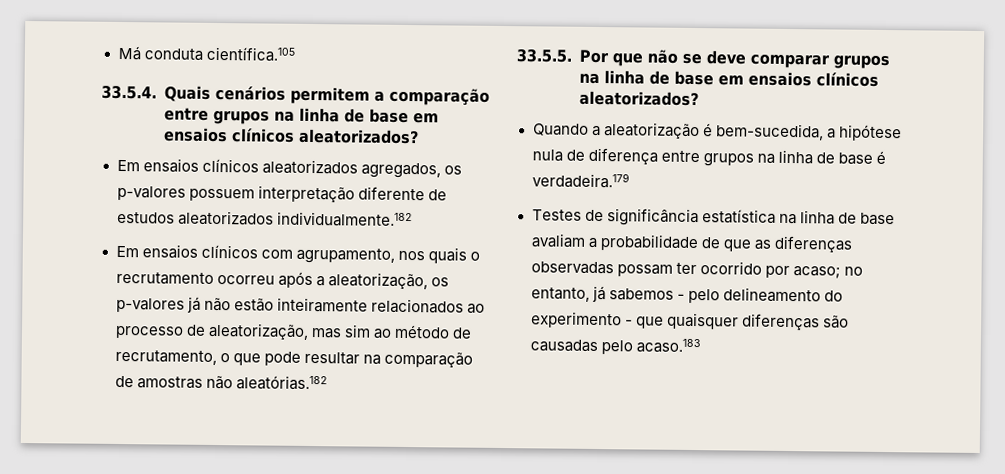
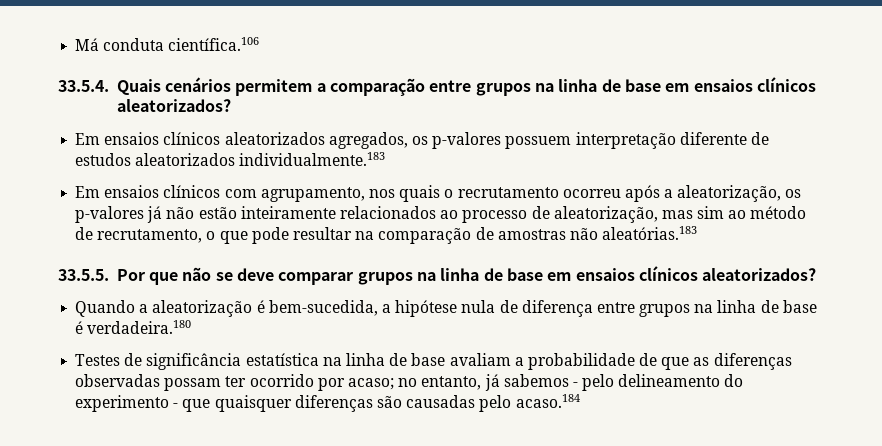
- Má conduta científica.105
+ Má conduta científica.106
- Em ensaios clínicos aleatorizados agregados, os p-valores possuem interpretação diferente de estudos aleatorizados individualmente.182
+ Em ensaios clínicos aleatorizados agregados, os p-valores possuem interpretação diferente de estudos aleatorizados individualmente.183
- Em ensaios clínicos com agrupamento, nos quais o recrutamento ocorreu após a aleatorização, os p-valores já não estão inteiramente relacionados ao processo de aleatorização, mas sim ao método de recrutamento, o que pode resultar na comparação de amostras não aleatórias.182
+ Em ensaios clínicos com agrupamento, nos quais o recrutamento ocorreu após a aleatorização, os p-valores já não estão inteiramente relacionados ao processo de aleatorização, mas sim ao método de recrutamento, o que pode resultar na comparação de amostras não aleatórias.183
- Quando a aleatorização é bem-sucedida, a hipótese nula de diferença entre grupos na linha de base é verdadeira.179
+ Quando a aleatorização é bem-sucedida, a hipótese nula de diferença entre grupos na linha de base é verdadeira.180
- Testes de significância estatística na linha de base avaliam a probabilidade de que as diferenças observadas possam ter ocorrido por acaso; no entanto, já sabemos - pelo delineamento do experimento - que quaisquer diferenças são causadas pelo acaso.183
+ Testes de significância estatística na linha de base avaliam a probabilidade de que as diferenças observadas possam ter ocorrido por acaso; no entanto, já sabemos - pelo delineamento do experimento - que quaisquer diferenças são causadas pelo acaso.184

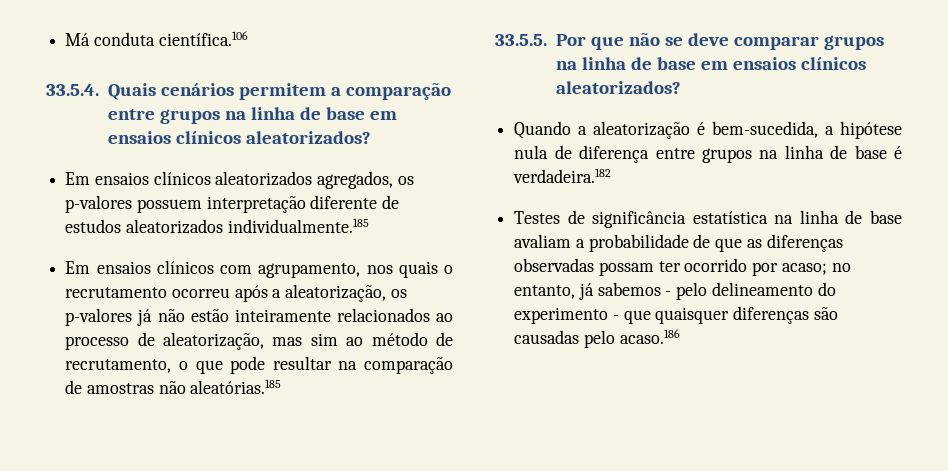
- Em ensaios clínicos aleatorizados agregados, os p-valores possuem interpretação diferente de estudos aleatorizados individualmente.183
+ Em ensaios clínicos aleatorizados agregados, os p-valores possuem interpretação diferente de estudos aleatorizados individualmente.185
- Em ensaios clínicos com agrupamento, nos quais o recrutamento ocorreu após a aleatorização, os p-valores já não estão inteiramente relacionados ao processo de aleatorização, mas sim ao método de recrutamento, o que pode resultar na comparação de amostras não aleatórias.183
+ Em ensaios clínicos com agrupamento, nos quais o recrutamento ocorreu após a aleatorização, os p-valores já não estão inteiramente relacionados ao processo de aleatorização, mas sim ao método de recrutamento, o que pode resultar na comparação de amostras não aleatórias.185
- Quando a aleatorização é bem-sucedida, a hipótese nula de diferença entre grupos na linha de base é verdadeira.180
+ Quando a aleatorização é bem-sucedida, a hipótese nula de diferença entre grupos na linha de base é verdadeira.182
- Testes de significância estatística na linha de base avaliam a probabilidade de que as diferenças observadas possam ter ocorrido por acaso; no entanto, já sabemos - pelo delineamento do experimento - que quaisquer diferenças são causadas pelo acaso.184
+ Testes de significância estatística na linha de base avaliam a probabilidade de que as diferenças observadas possam ter ocorrido por acaso; no entanto, já sabemos - pelo delineamento do experimento - que quaisquer diferenças são causadas pelo acaso.186

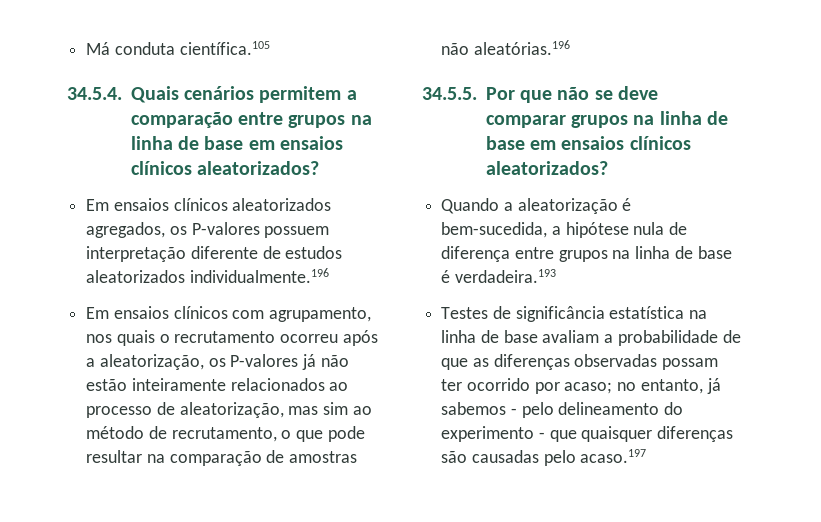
- Má conduta científica.106
- 33.5.4. Quais cenários permitem a comparação entre grupos na linha de base em ensaios clínicos aleatorizados?
+ Má conduta científica.105
+ 34.5.4. Quais cenários permitem a comparação entre grupos na linha de base em ensaios clínicos aleatorizados?
- Em ensaios clínicos aleatorizados agregados, os p-valores possuem interpretação diferente de estudos aleatorizados individualmente.185
+ Em ensaios clínicos aleatorizados agregados, os P-valores possuem interpretação diferente de estudos aleatorizados individualmente.196
- Em ensaios clínicos com agrupamento, nos quais o recrutamento ocorreu após a aleatorização, os p-valores já não estão inteiramente relacionados ao processo de aleatorização, mas sim ao método de recrutamento, o que pode resultar na comparação de amostras não aleatórias.185
- 33.5.5. Por que não se deve comparar grupos na linha de base em ensaios clínicos aleatorizados?
+ Em ensaios clínicos com agrupamento, nos quais o recrutamento ocorreu após a aleatorização, os P-valores já não estão inteiramente relacionados ao processo de aleatorização, mas sim ao método de recrutamento, o que pode resultar na comparação de amostras não aleatórias.196
+ 34.5.5. Por que não se deve comparar grupos na linha de base em ensaios clínicos aleatorizados?
- Quando a aleatorização é bem-sucedida, a hipótese nula de diferença entre grupos na linha de base é verdadeira.182
+ Quando a aleatorização é bem-sucedida, a hipótese nula de diferença entre grupos na linha de base é verdadeira.193
- Testes de significância estatística na linha de base avaliam a probabilidade de que as diferenças observadas possam ter ocorrido por acaso; no entanto, já sabemos - pelo delineamento do experimento - que quaisquer diferenças são causadas pelo acaso.186
+ Testes de significância estatística na linha de base avaliam a probabilidade de que as diferenças observadas possam ter ocorrido por acaso; no entanto, já sabemos - pelo delineamento do experimento - que quaisquer diferenças são causadas pelo acaso.197

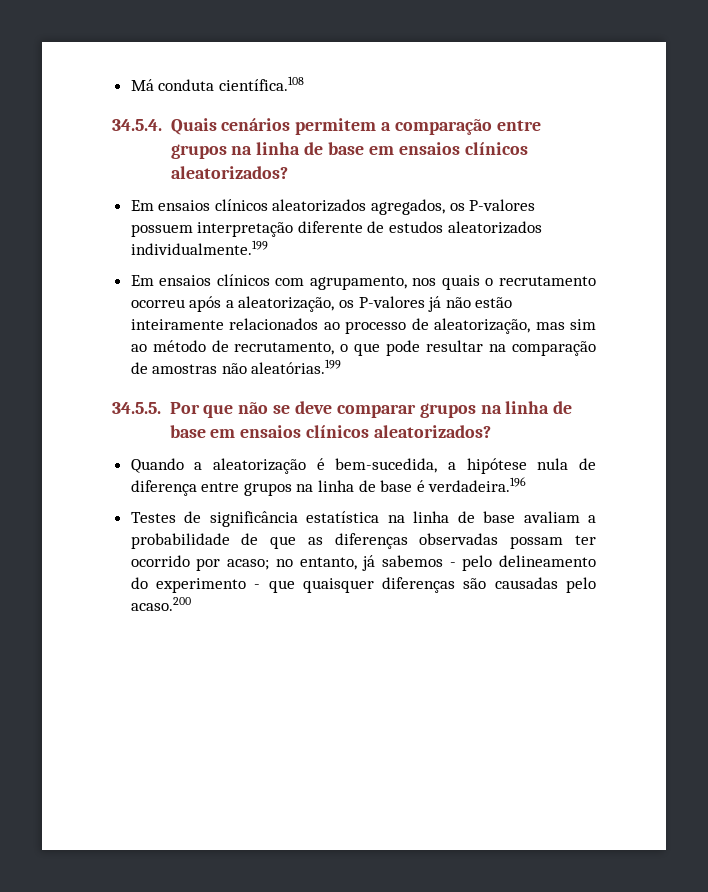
- Má conduta científica.105
+ Má conduta científica.108
- Em ensaios clínicos aleatorizados agregados, os P-valores possuem interpretação diferente de estudos aleatorizados individualmente.196
+ Em ensaios clínicos aleatorizados agregados, os P-valores possuem interpretação diferente de estudos aleatorizados individualmente.199
- Em ensaios clínicos com agrupamento, nos quais o recrutamento ocorreu após a aleatorização, os P-valores já não estão inteiramente relacionados ao processo de aleatorização, mas sim ao método de recrutamento, o que pode resultar na comparação de amostras não aleatórias.196
+ Em ensaios clínicos com agrupamento, nos quais o recrutamento ocorreu após a aleatorização, os P-valores já não estão inteiramente relacionados ao processo de aleatorização, mas sim ao método de recrutamento, o que pode resultar na comparação de amostras não aleatórias.199
- Quando a aleatorização é bem-sucedida, a hipótese nula de diferença entre grupos na linha de base é verdadeira.193
+ Quando a aleatorização é bem-sucedida, a hipótese nula de diferença entre grupos na linha de base é verdadeira.196
- Testes de significância estatística na linha de base avaliam a probabilidade de que as diferenças observadas possam ter ocorrido por acaso; no entanto, já sabemos - pelo delineamento do experimento - que quaisquer diferenças são causadas pelo acaso.197
+ Testes de significância estatística na linha de base avaliam a probabilidade de que as diferenças observadas possam ter ocorrido por acaso; no entanto, já sabemos - pelo delineamento do experimento - que quaisquer diferenças são causadas pelo acaso.200

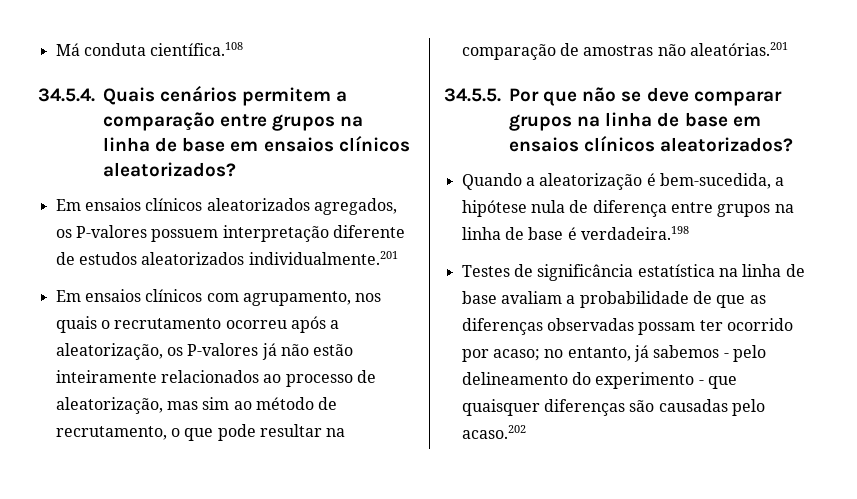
- Em ensaios clínicos aleatorizados agregados, os P-valores possuem interpretação diferente de estudos aleatorizados individualmente.199
+ Em ensaios clínicos aleatorizados agregados, os P-valores possuem interpretação diferente de estudos aleatorizados individualmente.201
- Em ensaios clínicos com agrupamento, nos quais o recrutamento ocorreu após a aleatorização, os P-valores já não estão inteiramente relacionados ao processo de aleatorização, mas sim ao método de recrutamento, o que pode resultar na comparação de amostras não aleatórias.199
+ Em ensaios clínicos com agrupamento, nos quais o recrutamento ocorreu após a aleatorização, os P-valores já não estão inteiramente relacionados ao processo de aleatorização, mas sim ao método de recrutamento, o que pode resultar na comparação de amostras não aleatórias.201
- Quando a aleatorização é bem-sucedida, a hipótese nula de diferença entre grupos na linha de base é verdadeira.196
+ Quando a aleatorização é bem-sucedida, a hipótese nula de diferença entre grupos na linha de base é verdadeira.198
- Testes de significância estatística na linha de base avaliam a probabilidade de que as diferenças observadas possam ter ocorrido por acaso; no entanto, já sabemos - pelo delineamento do experimento - que quaisquer diferenças são causadas pelo acaso.200
+ Testes de significância estatística na linha de base avaliam a probabilidade de que as diferenças observadas possam ter ocorrido por acaso; no entanto, já sabemos - pelo delineamento do experimento - que quaisquer diferenças são causadas pelo acaso.202

